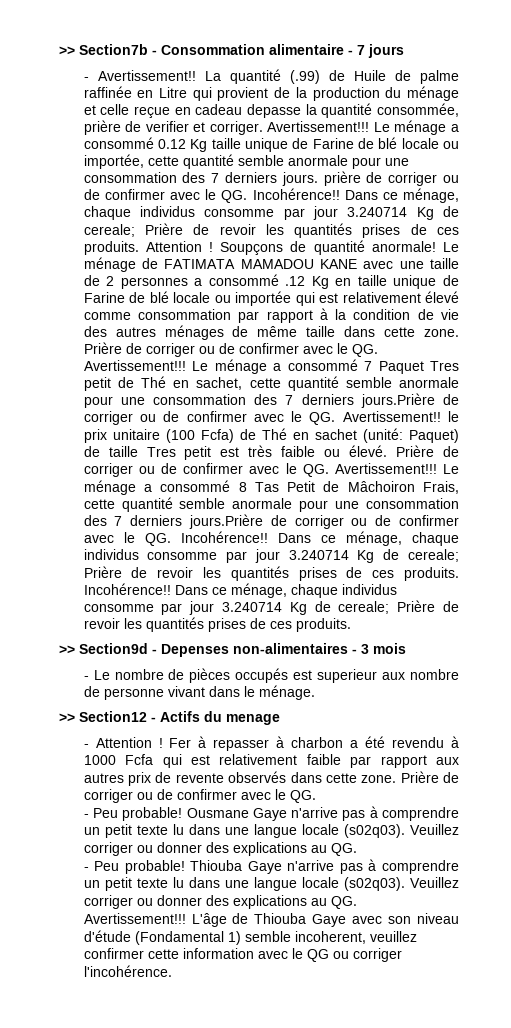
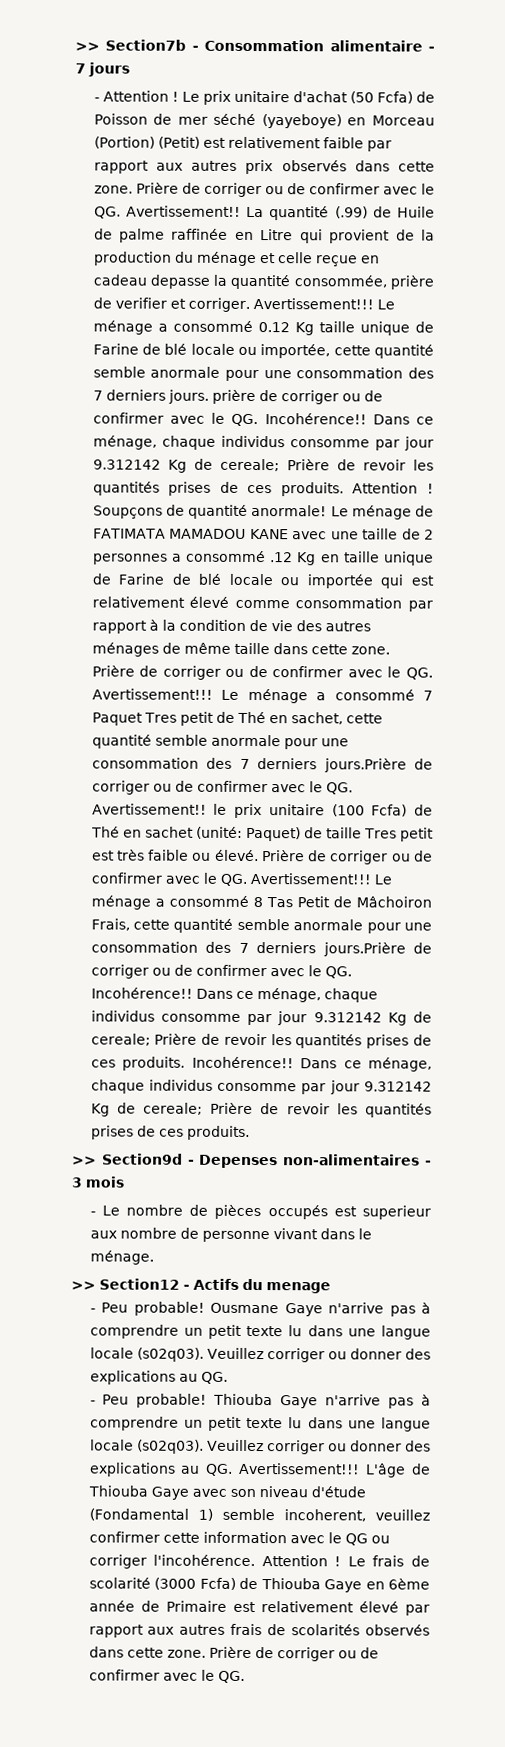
- - Avertissement!!
+ - Attention ! Le prix unitaire d'achat (50 Fcfa) de Poisson de mer séché (yayeboye) en Morceau (Portion) (Petit) est relativement faible par rapport aux autres prix observés dans cette zone. Prière de corriger ou de confirmer avec le QG. Avertissement!!
- Le ménage a consommé 0.12 Kg taille unique de Farine de blé locale ou importée, cette quantité semble anormale pour une consommation des 7 derniers jours. prière de corriger ou de confirmer avec le QG. Incohérence!! Dans ce ménage, chaque individus consomme par jour 3.240714 Kg de cereale; Prière de revoir les quantités prises de ces produits.
+ Le ménage a consommé 0.12 Kg taille unique de Farine de blé locale ou importée, cette quantité semble anormale pour une consommation des 7 derniers jours. prière de corriger ou de confirmer avec le QG. Incohérence!! Dans ce ménage, chaque individus consomme par jour 9.312142 Kg de cereale; Prière de revoir les quantités prises de ces produits.
- Le ménage a consommé 8 Tas Petit de Mâchoiron Frais, cette quantité semble anormale pour une consommation des 7 derniers jours.Prière de corriger ou de confirmer avec le QG. Incohérence!! Dans ce ménage, chaque individus consomme par jour 3.240714 Kg de cereale; Prière de revoir les quantités prises de ces produits. Incohérence!! Dans ce ménage, chaque individus consomme par jour 3.240714 Kg de cereale; Prière de revoir les quantités prises de ces produits.
+ Le ménage a consommé 8 Tas Petit de Mâchoiron Frais, cette quantité semble anormale pour une consommation des 7 derniers jours.Prière de corriger ou de confirmer avec le QG. Incohérence!! Dans ce ménage, chaque individus consomme par jour 9.312142 Kg de cereale; Prière de revoir les quantités prises de ces produits. Incohérence!! Dans ce ménage, chaque individus consomme par jour 9.312142 Kg de cereale; Prière de revoir les quantités prises de ces produits.
- - Attention ! Fer à repasser à charbon a été revendu à 1000 Fcfa qui est relativement faible par rapport aux autres prix de revente observés dans cette zone. Prière de corriger ou de confirmer avec le QG.
+ Attention ! Le frais de scolarité (3000 Fcfa) de Thiouba Gaye en 6ème année de Primaire est relativement élevé par rapport aux autres frais de scolarités observés dans cette zone. Prière de corriger ou de confirmer avec le QG.

